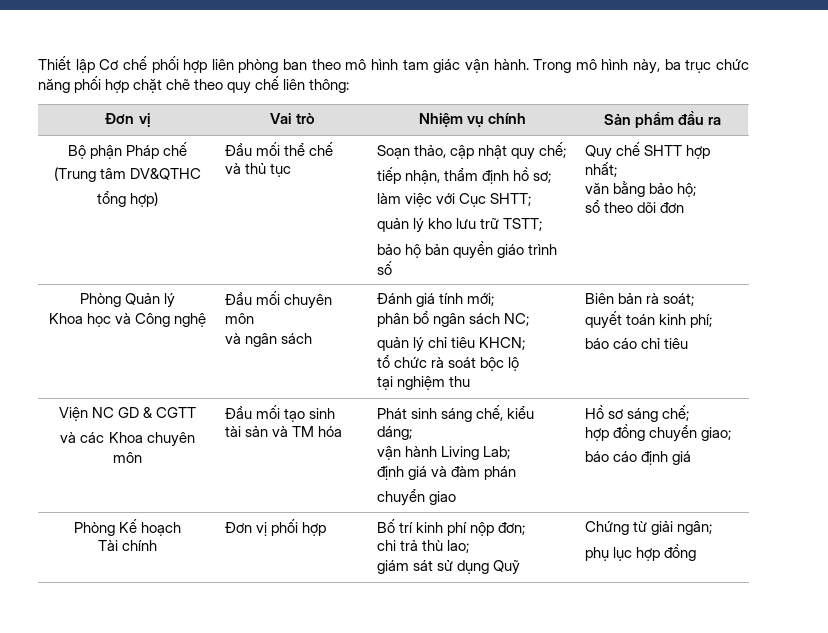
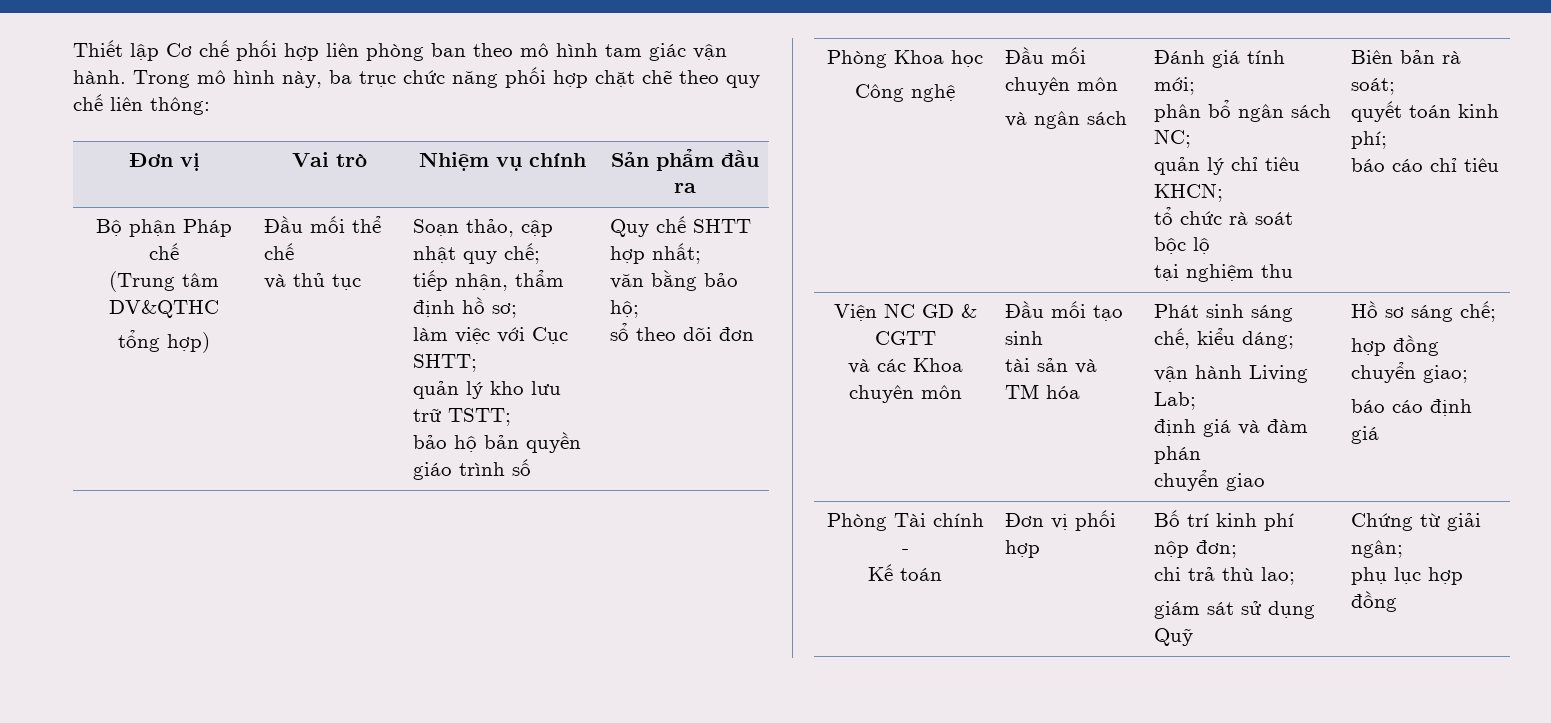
- Phòng Quản lý
- Khoa học và Công nghệ
+ Phòng Khoa học
+ Công nghệ
- Phòng Kế hoạch
- Tài chính | Đơn vị phối hợp | Bố trí kinh phí nộp đơn;
+ Phòng Tài chính -
+ Kế toán | Đơn vị phối hợp | Bố trí kinh phí nộp đơn;

